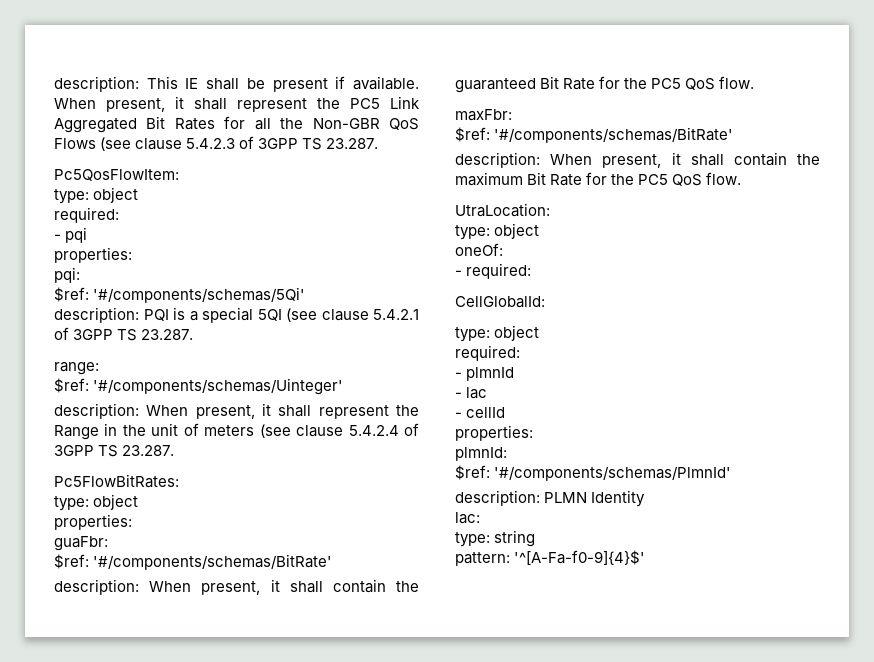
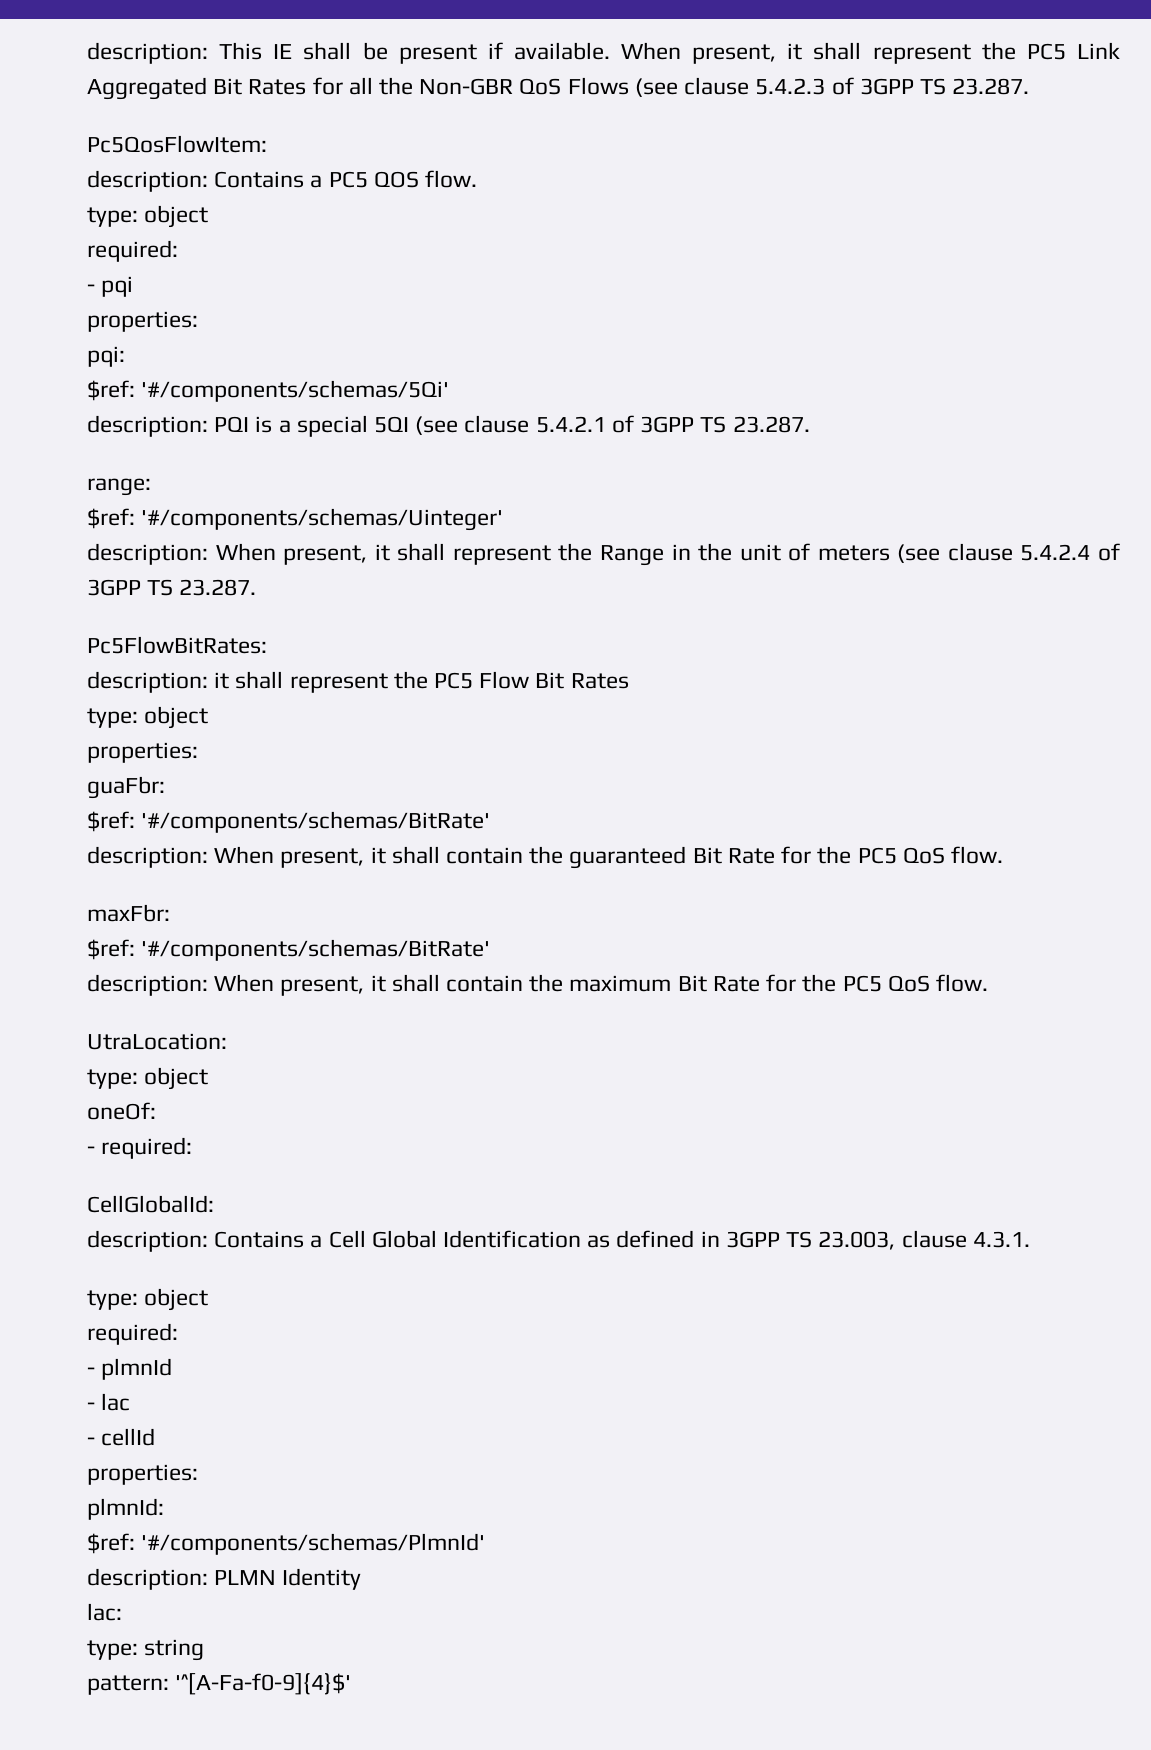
+ description: Contains a PC5 QOS flow.
+ description: it shall represent the PC5 Flow Bit Rates
+ description: Contains a Cell Global Identification as defined in 3GPP TS 23.003, clause 4.3.1.

